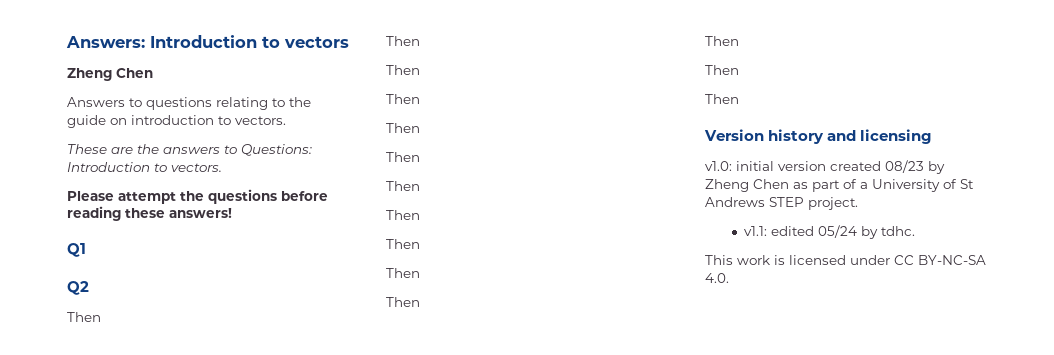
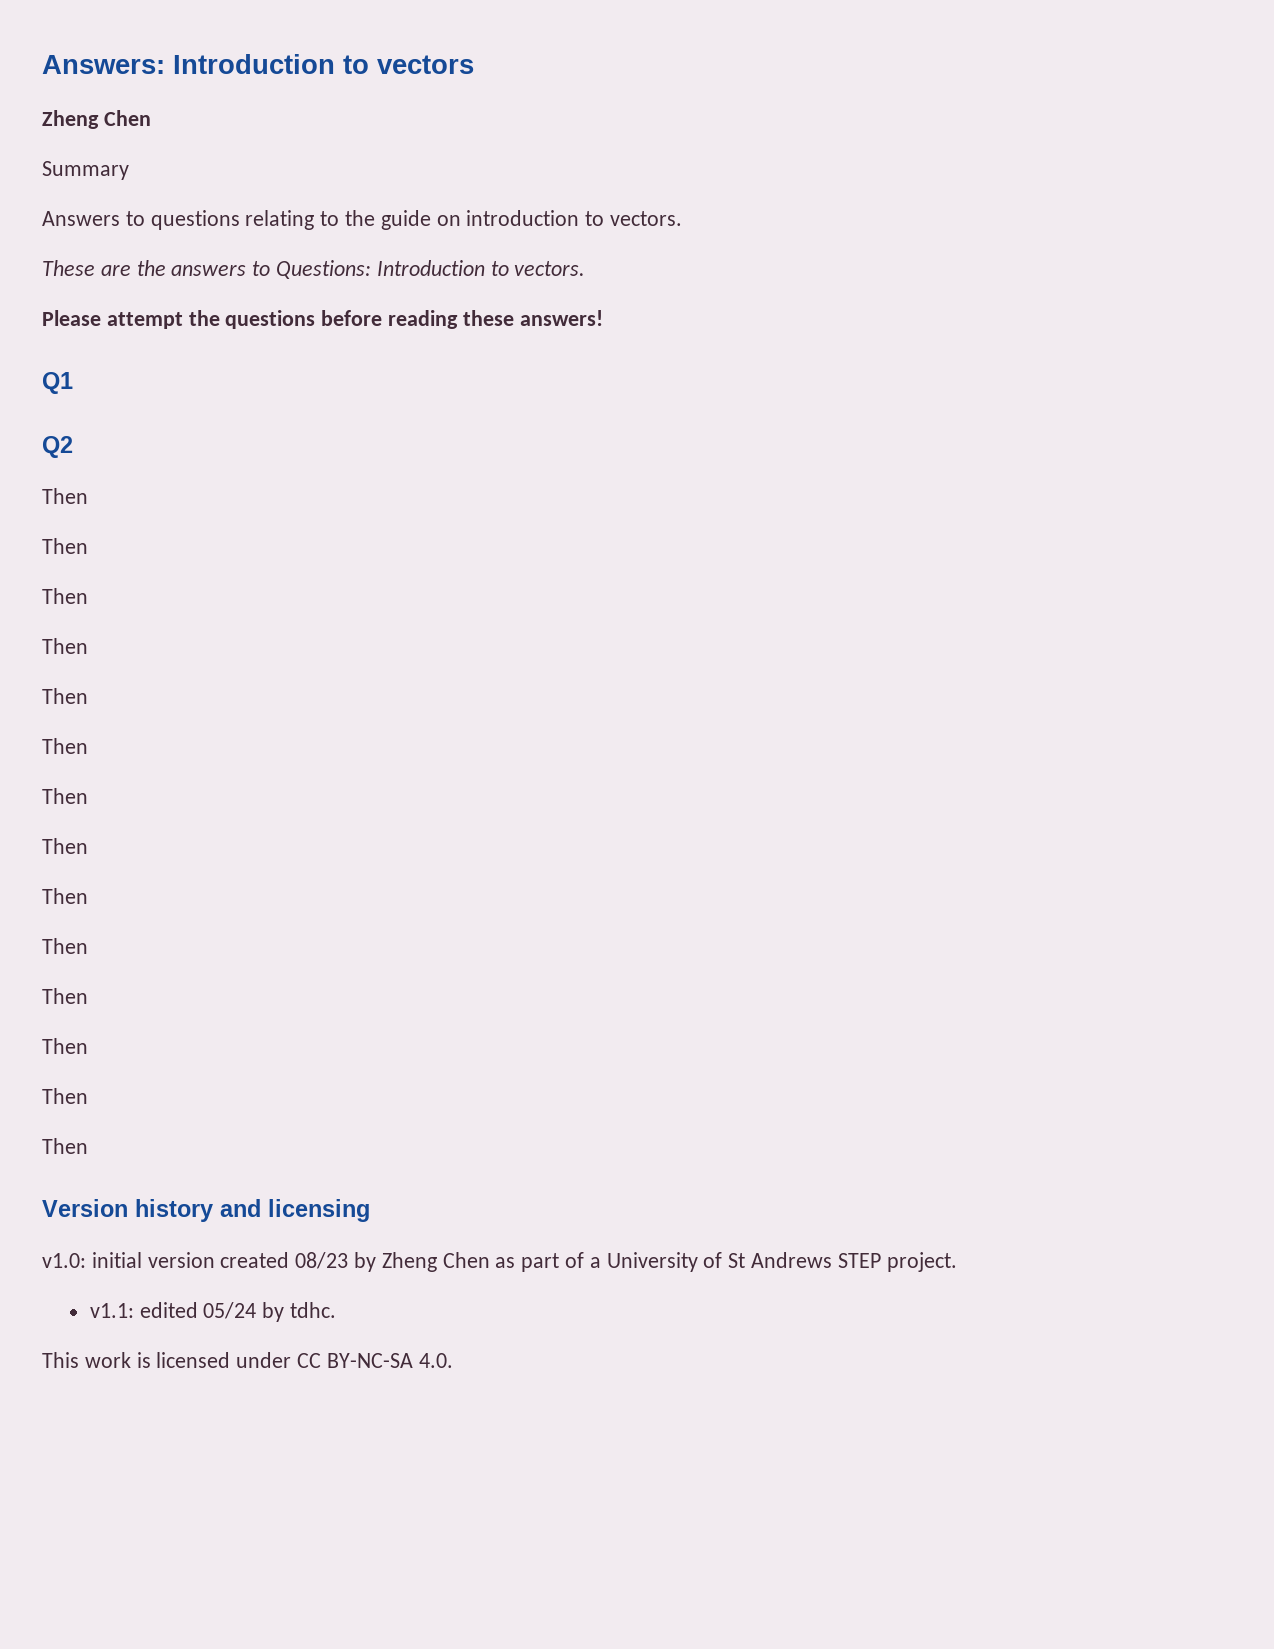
+ Summary

